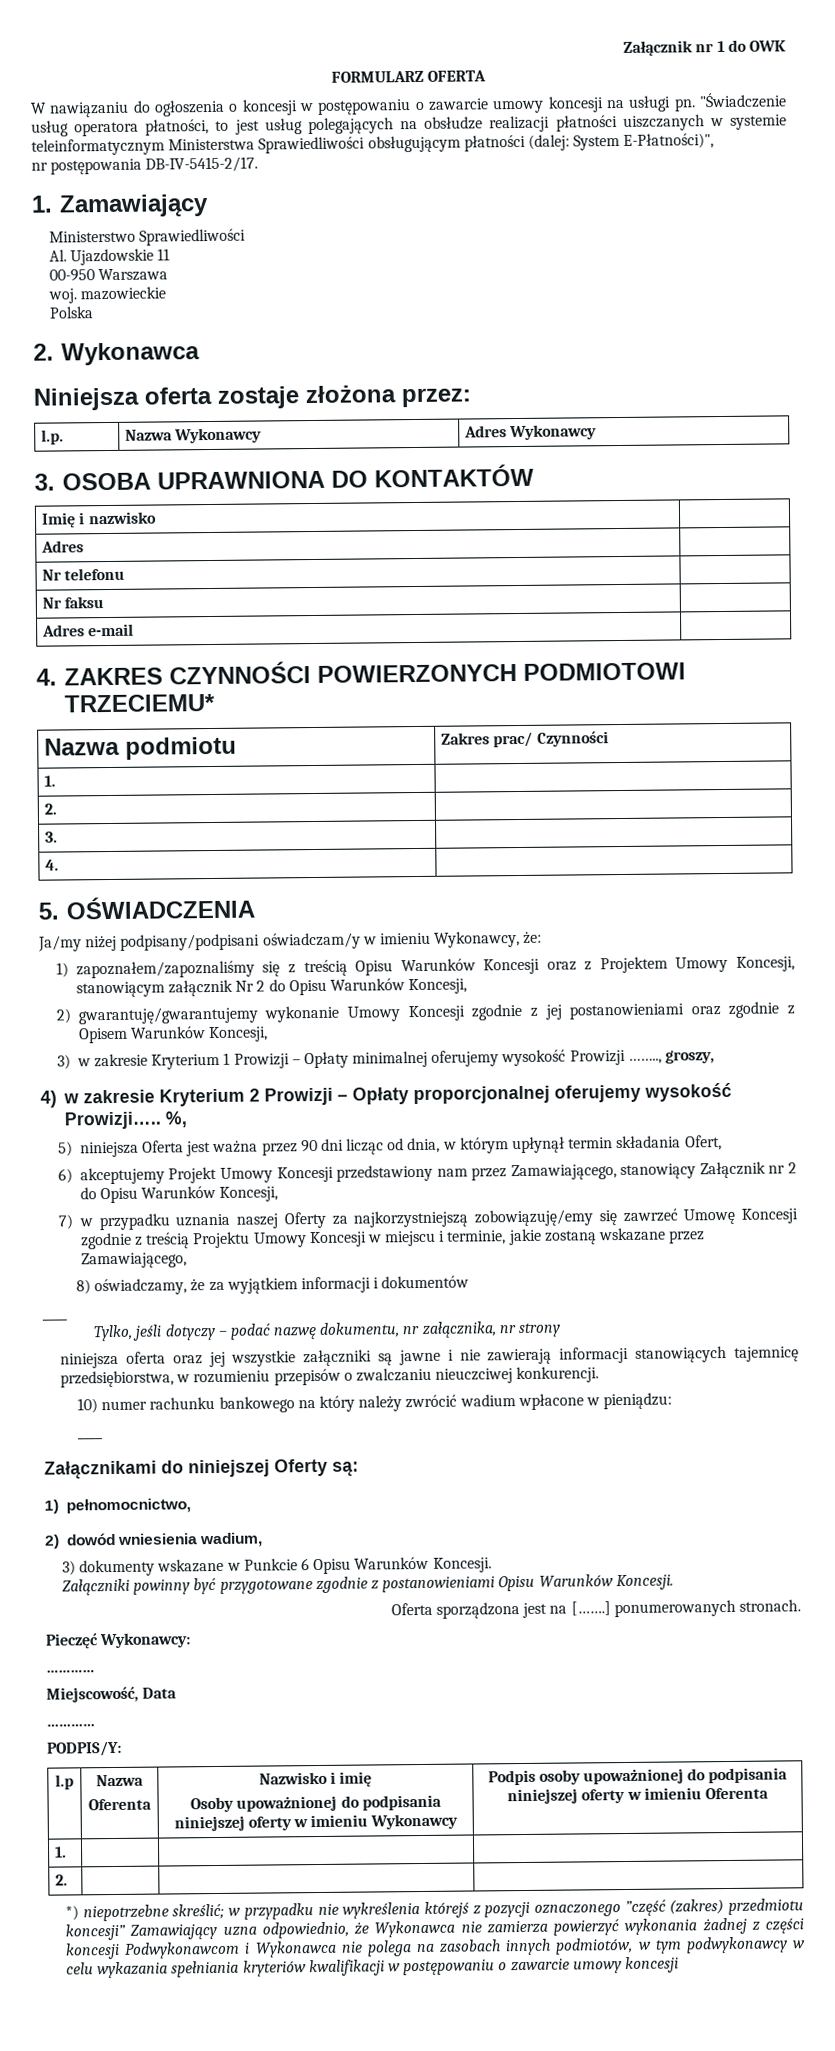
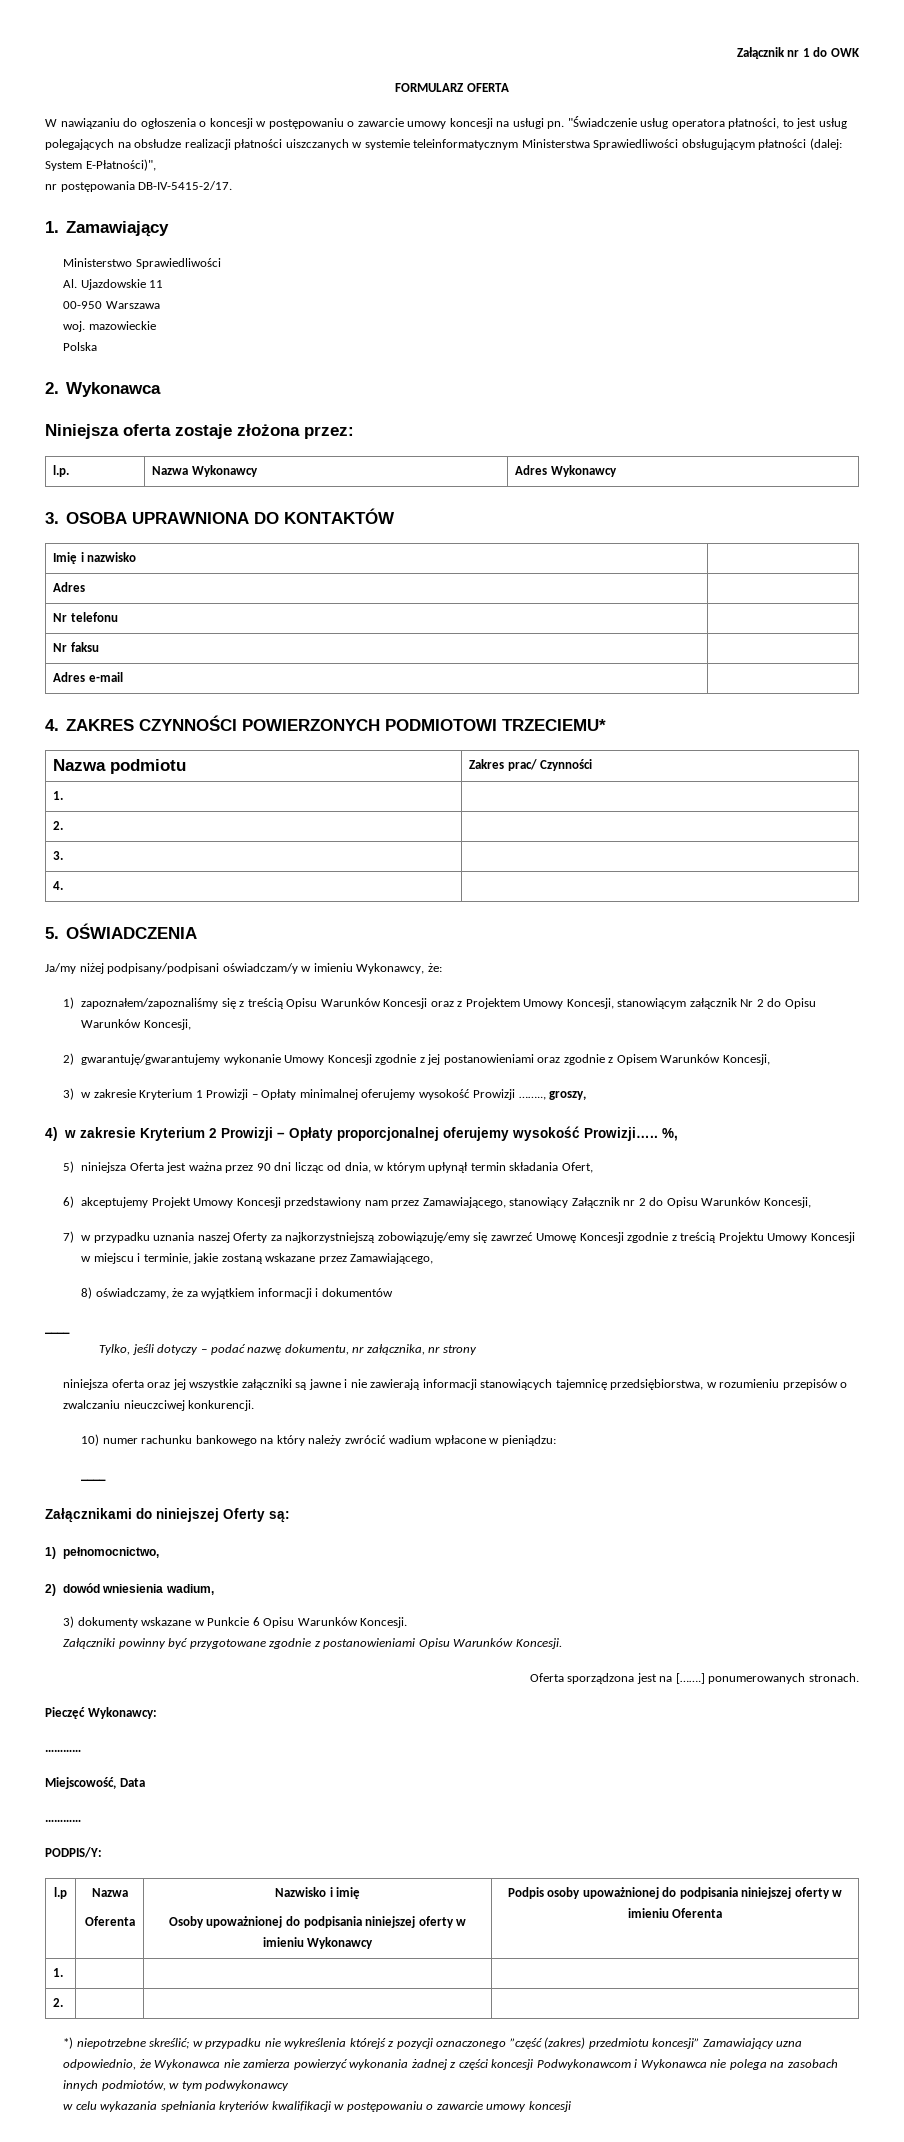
- *) niepotrzebne skreślić; w przypadku nie wykreślenia którejś z pozycji oznaczonego ”część (zakres) przedmiotu koncesji” Zamawiający uzna odpowiednio, że Wykonawca nie zamierza powierzyć wykonania żadnej z części koncesji Podwykonawcom i Wykonawca nie polega na zasobach innych podmiotów, w tym podwykonawcy w celu wykazania spełniania kryteriów kwalifikacji w postępowaniu o zawarcie umowy koncesji
+ *) niepotrzebne skreślić; w przypadku nie wykreślenia którejś z pozycji oznaczonego ”część (zakres) przedmiotu koncesji” Zamawiający uzna odpowiednio, że Wykonawca nie zamierza powierzyć wykonania żadnej z części koncesji Podwykonawcom i Wykonawca nie polega na zasobach innych podmiotów, w tym podwykonawcy
+ w celu wykazania spełniania kryteriów kwalifikacji w postępowaniu o zawarcie umowy koncesji

